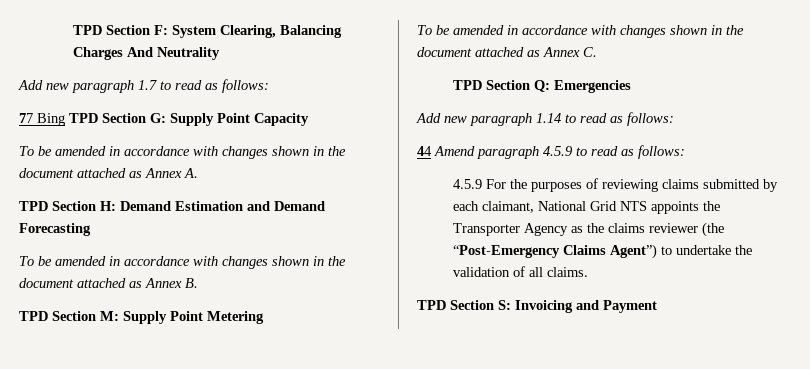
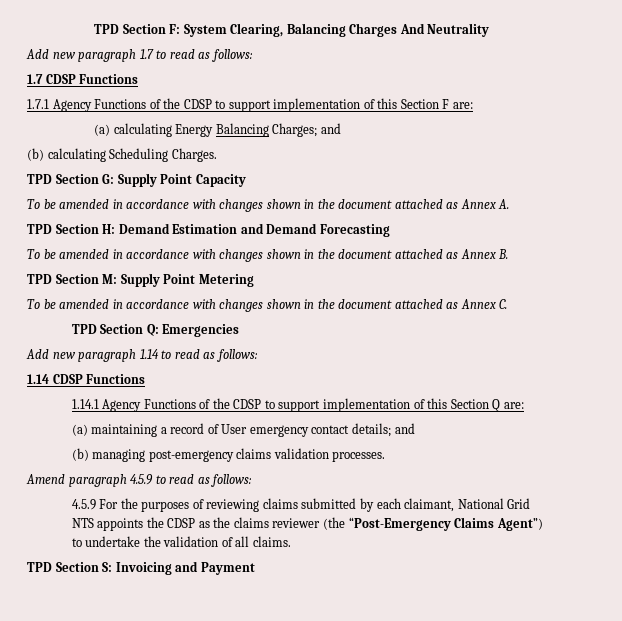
- 77 Bing TPD Section G: Supply Point Capacity
+ 1.7 CDSP Functions
+ 1.7.1 Agency Functions of the CDSP to support implementation of this Section F are:
+ (a) calculating Energy Balancing Charges; and
+ (b) calculating Scheduling Charges.
+ TPD Section G: Supply Point Capacity
- 44 Amend paragraph 4.5.9 to read as follows:
+ 1.14 CDSP Functions
+ 1.14.1 Agency Functions of the CDSP to support implementation of this Section Q are:
+ (a) maintaining a record of User emergency contact details; and
+ (b) managing post-emergency claims validation processes.
+ Amend paragraph 4.5.9 to read as follows:
- 4.5.9 For the purposes of reviewing claims submitted by each claimant, National Grid NTS appoints the Transporter Agency as the claims reviewer (the “Post-Emergency Claims Agent”) to undertake the validation of all claims.
+ 4.5.9 For the purposes of reviewing claims submitted by each claimant, National Grid NTS appoints the CDSP as the claims reviewer (the “Post-Emergency Claims Agent”) to undertake the validation of all claims.

